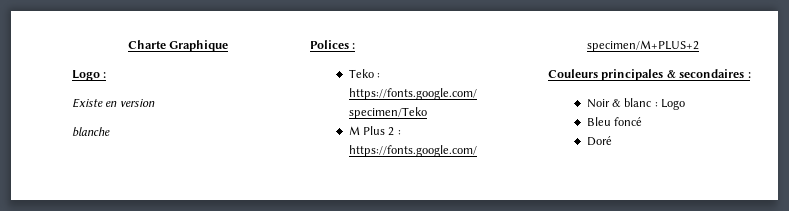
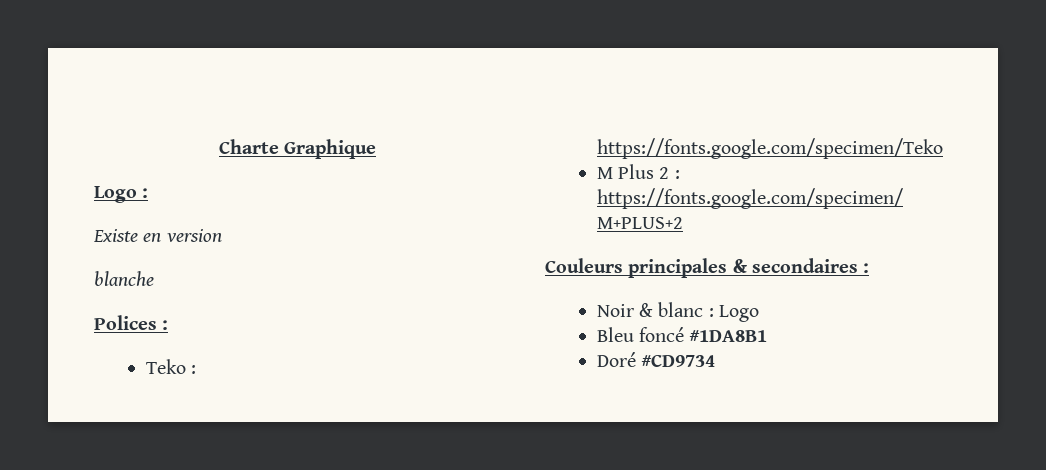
- Bleu foncé
+ Bleu foncé #1DA8B1
- Doré
+ Doré #CD9734

